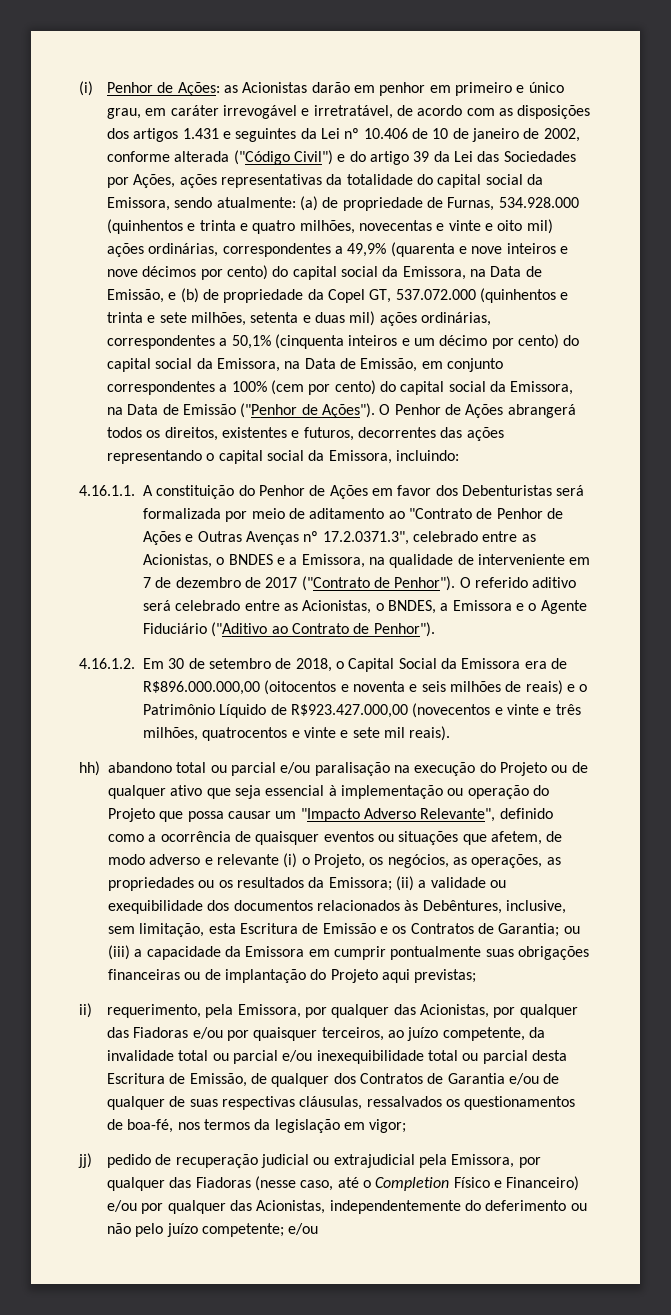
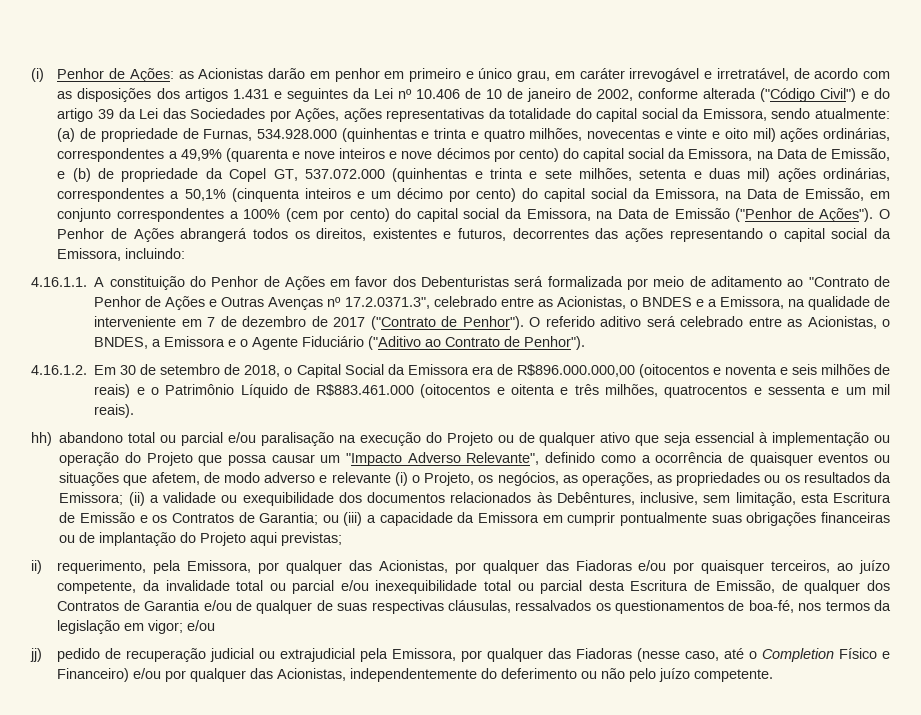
- (a) de propriedade de Furnas, 534.928.000 (quinhentos e trinta e quatro milhões, novecentas e vinte e oito mil) ações ordinárias, correspondentes a 49,9% (quarenta e nove inteiros e nove décimos por cento) do capital social da Emissora, na Data de Emissão, e (b) de propriedade da Copel GT, 537.072.000 (quinhentos e trinta e sete milhões, setenta e duas mil) ações ordinárias, correspondentes a 50,1% (cinquenta inteiros e um décimo por cento) do capital social da Emissora, na Data de Emissão, em conjunto correspondentes a 100% (cem por cento) do capital social da Emissora, na Data de Emissão ("Penhor de Ações").
+ (a) de propriedade de Furnas, 534.928.000 (quinhentas e trinta e quatro milhões, novecentas e vinte e oito mil) ações ordinárias, correspondentes a 49,9% (quarenta e nove inteiros e nove décimos por cento) do capital social da Emissora, na Data de Emissão, e (b) de propriedade da Copel GT, 537.072.000 (quinhentas e trinta e sete milhões, setenta e duas mil) ações ordinárias, correspondentes a 50,1% (cinquenta inteiros e um décimo por cento) do capital social da Emissora, na Data de Emissão, em conjunto correspondentes a 100% (cem por cento) do capital social da Emissora, na Data de Emissão ("Penhor de Ações").
- 4.16.1.2. Em 30 de setembro de 2018, o Capital Social da Emissora era de R$896.000.000,00 (oitocentos e noventa e seis milhões de reais) e o Patrimônio Líquido de R$923.427.000,00 (novecentos e vinte e três milhões, quatrocentos e vinte e sete mil reais).
+ 4.16.1.2. Em 30 de setembro de 2018, o Capital Social da Emissora era de R$896.000.000,00 (oitocentos e noventa e seis milhões de reais) e o Patrimônio Líquido de R$883.461.000 (oitocentos e oitenta e três milhões, quatrocentos e sessenta e um mil reais).
- ii) requerimento, pela Emissora, por qualquer das Acionistas, por qualquer das Fiadoras e/ou por quaisquer terceiros, ao juízo competente, da invalidade total ou parcial e/ou inexequibilidade total ou parcial desta Escritura de Emissão, de qualquer dos Contratos de Garantia e/ou de qualquer de suas respectivas cláusulas, ressalvados os questionamentos de boa-fé, nos termos da legislação em vigor;
+ ii) requerimento, pela Emissora, por qualquer das Acionistas, por qualquer das Fiadoras e/ou por quaisquer terceiros, ao juízo competente, da invalidade total ou parcial e/ou inexequibilidade total ou parcial desta Escritura de Emissão, de qualquer dos Contratos de Garantia e/ou de qualquer de suas respectivas cláusulas, ressalvados os questionamentos de boa-fé, nos termos da legislação em vigor; e/ou
- jj) pedido de recuperação judicial ou extrajudicial pela Emissora, por qualquer das Fiadoras (nesse caso, até o Completion Físico e Financeiro) e/ou por qualquer das Acionistas, independentemente do deferimento ou não pelo juízo competente; e/ou
+ jj) pedido de recuperação judicial ou extrajudicial pela Emissora, por qualquer das Fiadoras (nesse caso, até o Completion Físico e Financeiro) e/ou por qualquer das Acionistas, independentemente do deferimento ou não pelo juízo competente.

